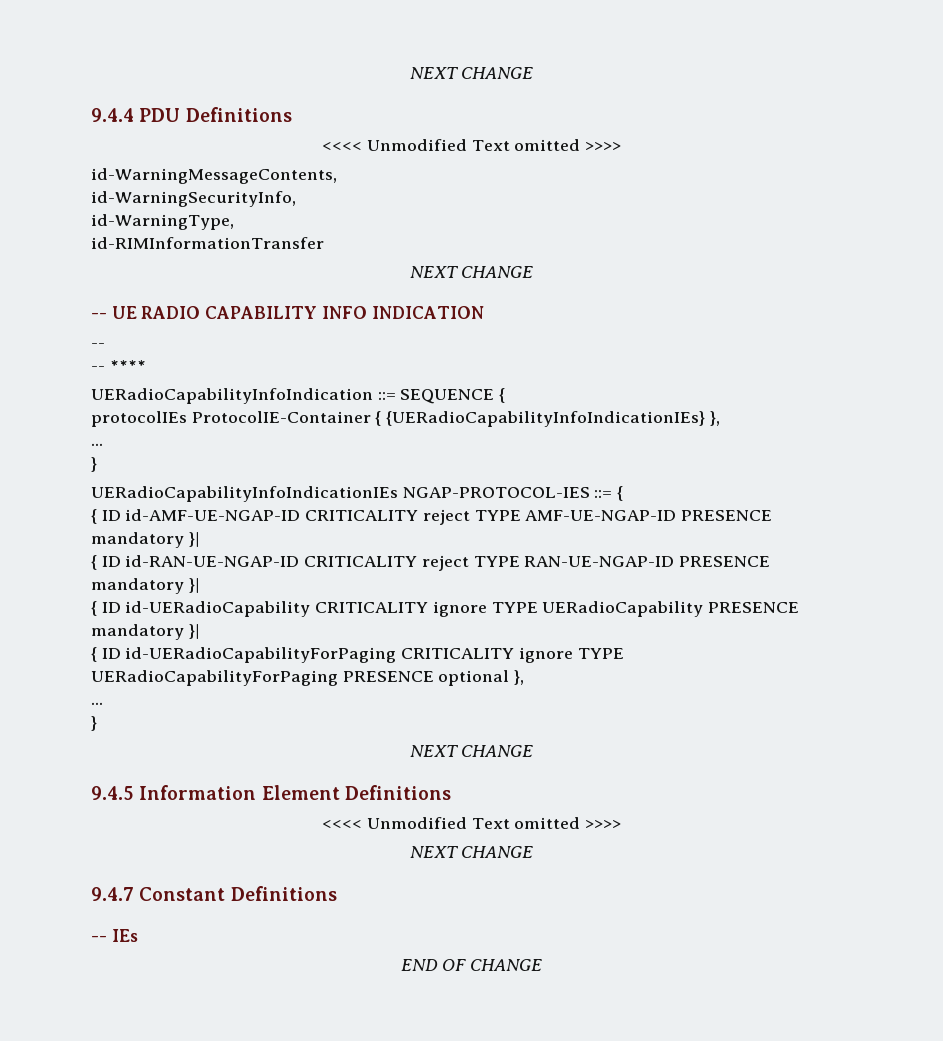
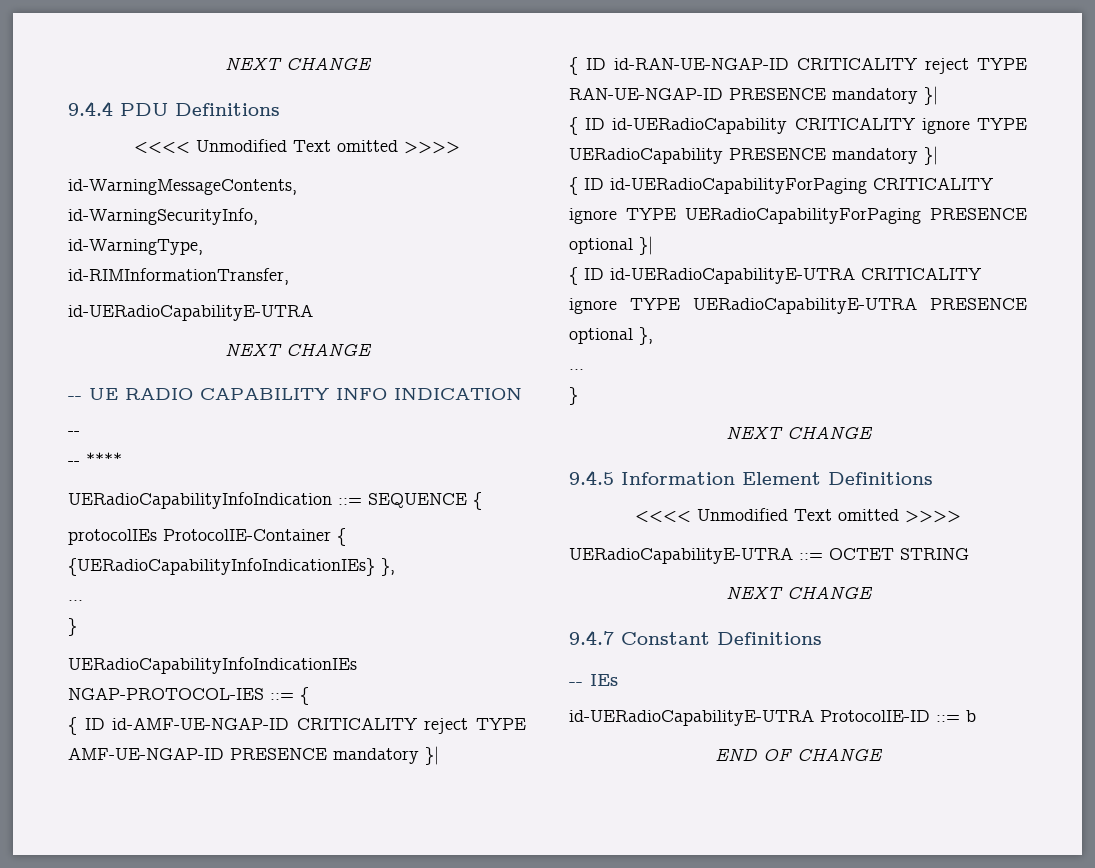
- id-RIMInformationTransfer
+ id-RIMInformationTransfer,
+ id-UERadioCapabilityE-UTRA
- { ID id-UERadioCapabilityForPaging CRITICALITY ignore TYPE UERadioCapabilityForPaging PRESENCE optional },
+ { ID id-UERadioCapabilityForPaging CRITICALITY ignore TYPE UERadioCapabilityForPaging PRESENCE optional }|
+ { ID id-UERadioCapabilityE-UTRA CRITICALITY ignore TYPE UERadioCapabilityE-UTRA PRESENCE optional },
+ UERadioCapabilityE-UTRA ::= OCTET STRING
+ id-UERadioCapabilityE-UTRA ProtocolIE-ID ::= b

